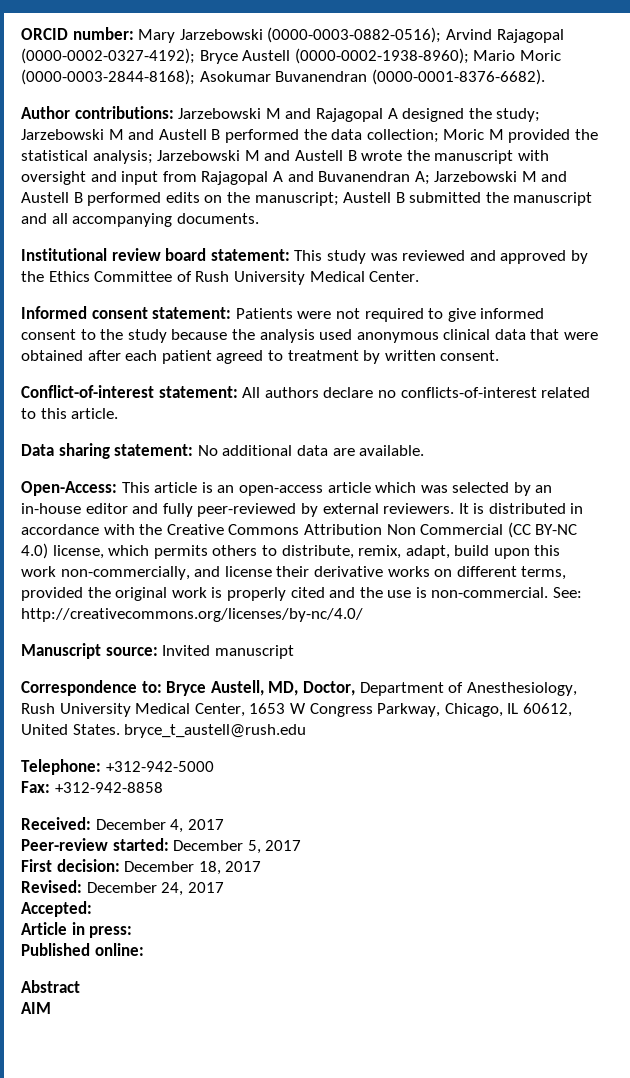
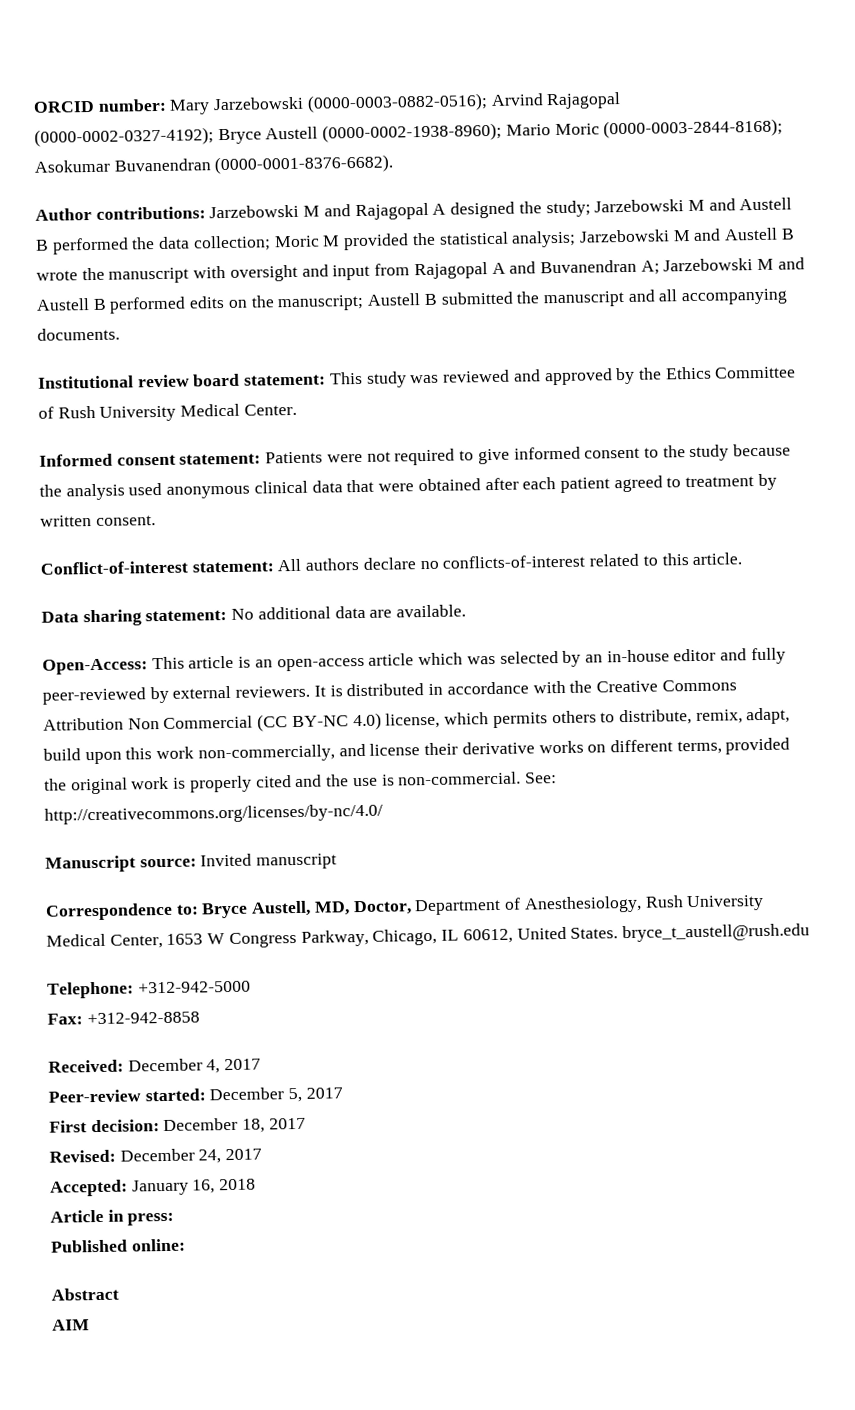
- Accepted:
+ Accepted: January 16, 2018

